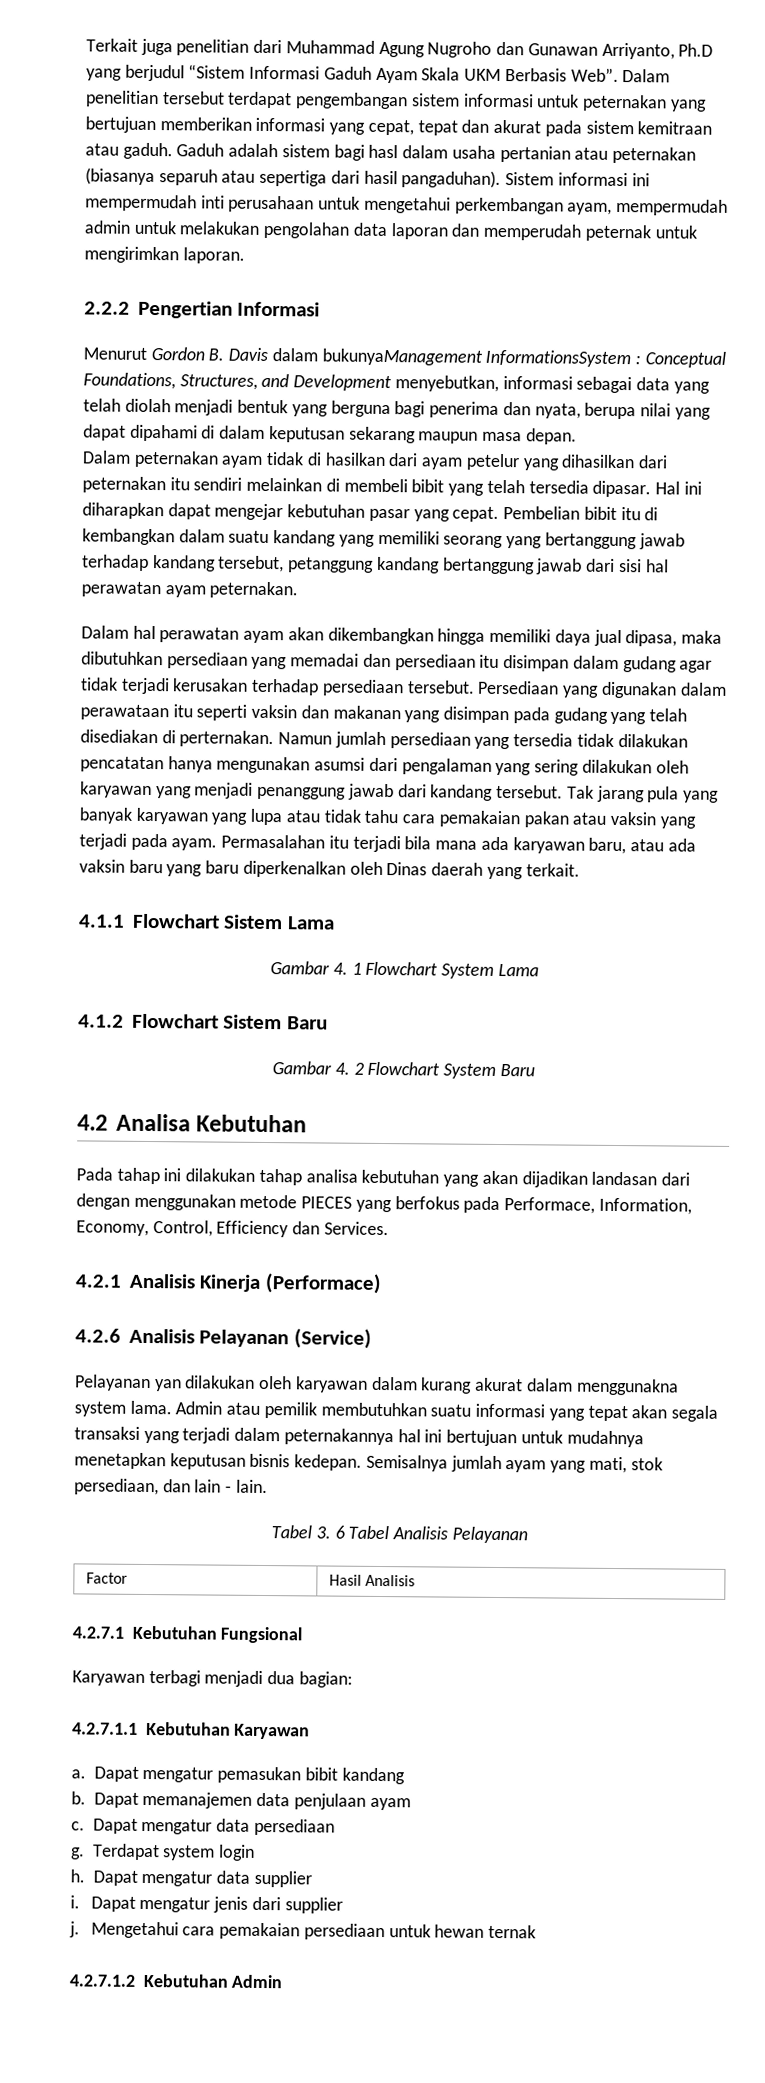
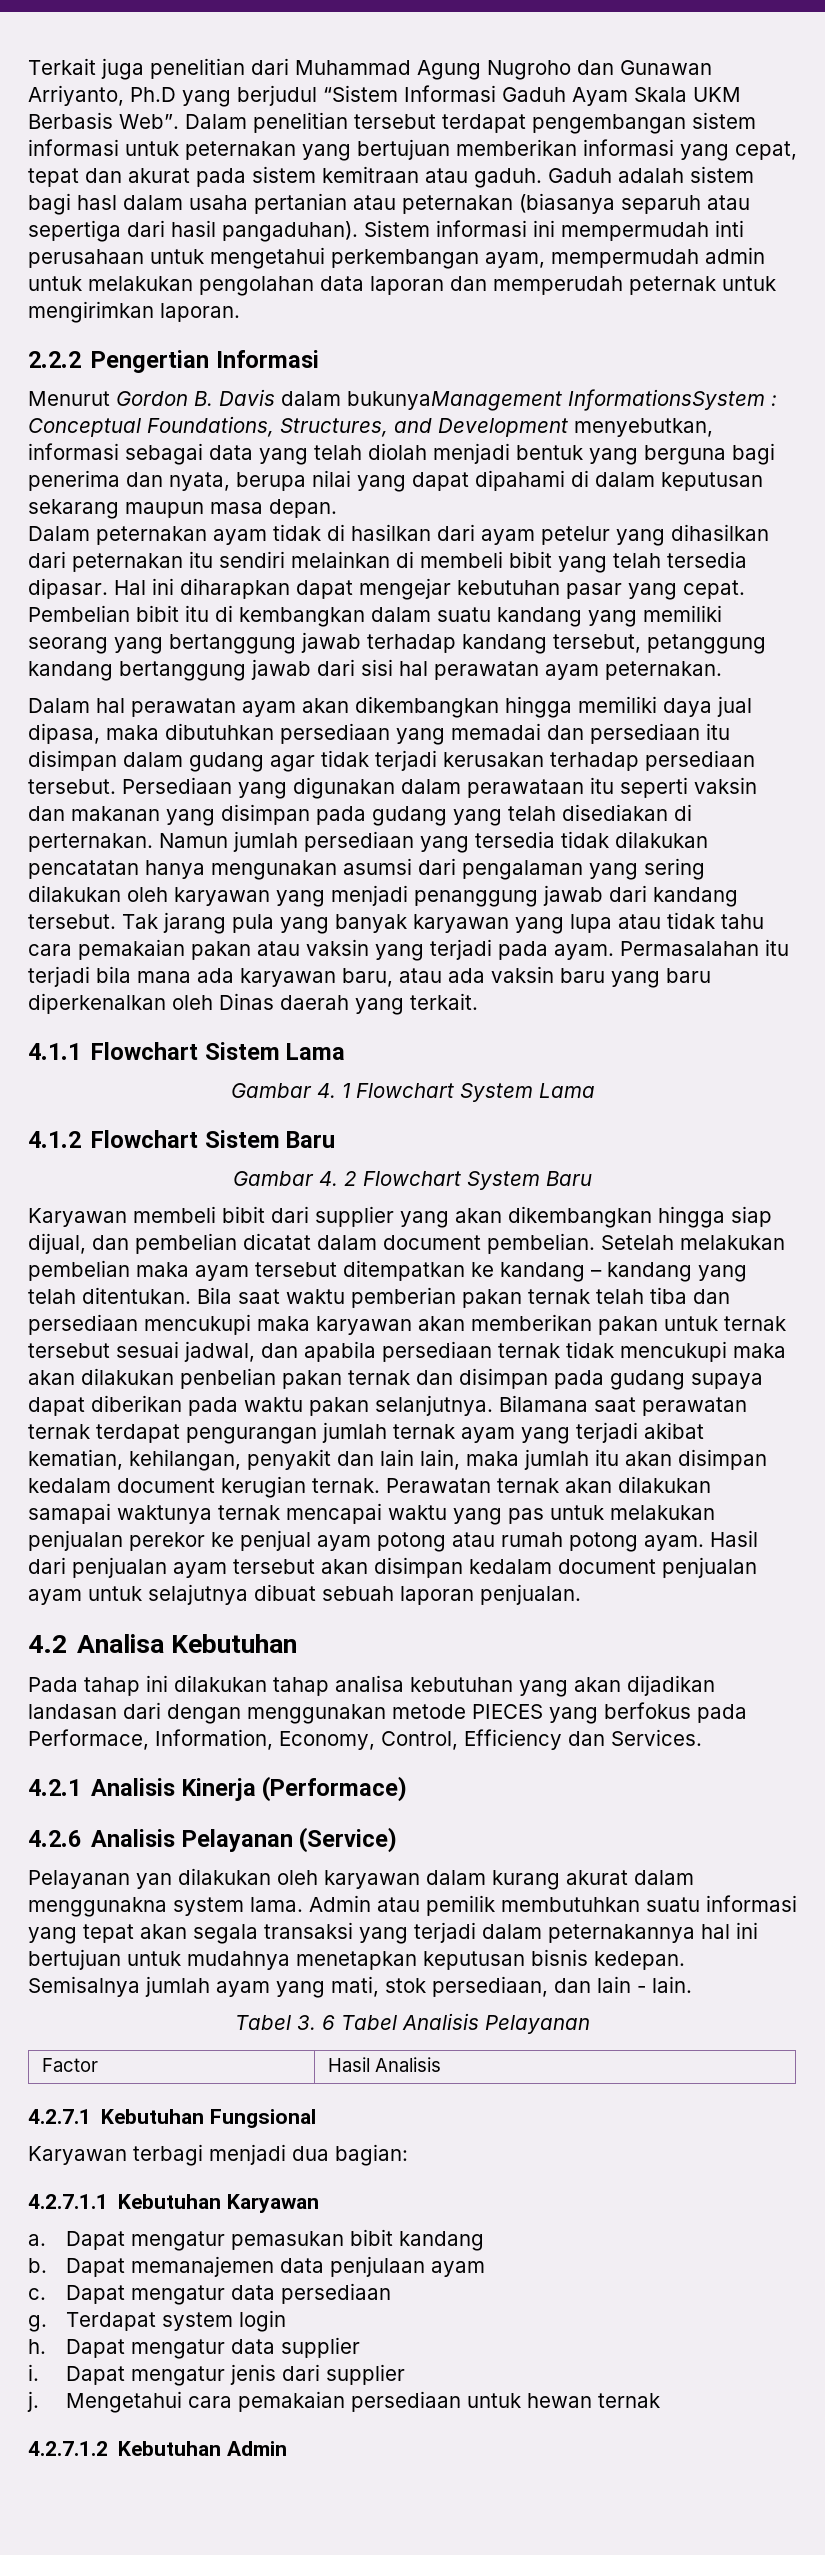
+ Karyawan membeli bibit dari supplier yang akan dikembangkan hingga siap dijual, dan pembelian dicatat dalam document pembelian. Setelah melakukan pembelian maka ayam tersebut ditempatkan ke kandang – kandang yang telah ditentukan. Bila saat waktu pemberian pakan ternak telah tiba dan persediaan mencukupi maka karyawan akan memberikan pakan untuk ternak tersebut sesuai jadwal, dan apabila persediaan ternak tidak mencukupi maka akan dilakukan penbelian pakan ternak dan disimpan pada gudang supaya dapat diberikan pada waktu pakan selanjutnya. Bilamana saat perawatan ternak terdapat pengurangan jumlah ternak ayam yang terjadi akibat kematian, kehilangan, penyakit dan lain lain, maka jumlah itu akan disimpan kedalam document kerugian ternak. Perawatan ternak akan dilakukan samapai waktunya ternak mencapai waktu yang pas untuk melakukan penjualan perekor ke penjual ayam potong atau rumah potong ayam. Hasil dari penjualan ayam tersebut akan disimpan kedalam document penjualan ayam untuk selajutnya dibuat sebuah laporan penjualan.

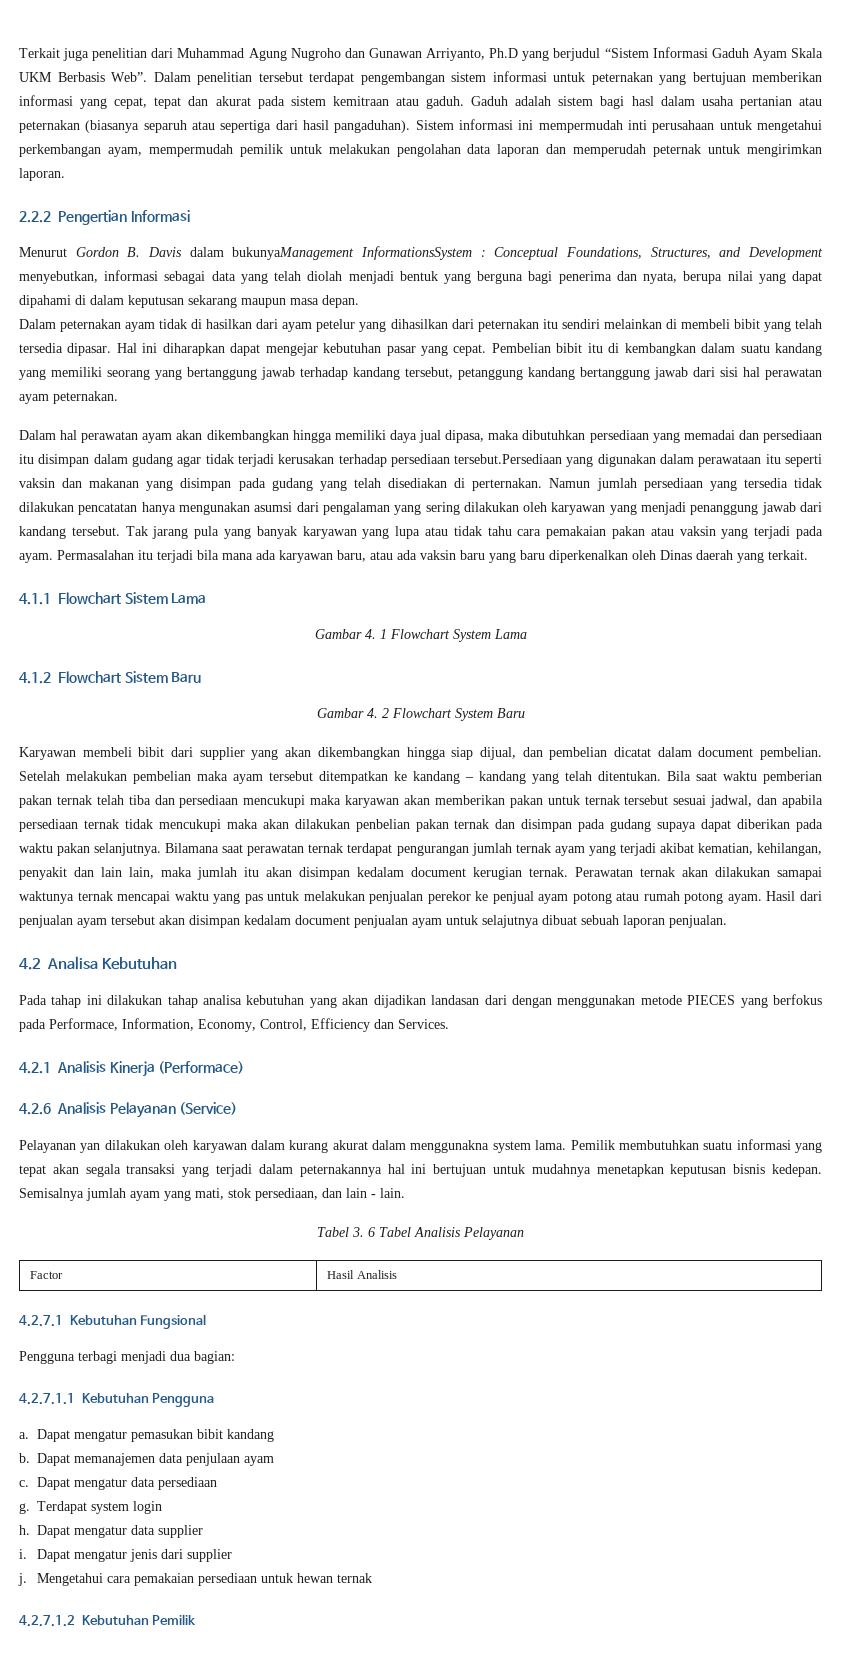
- Sistem informasi ini mempermudah inti perusahaan untuk mengetahui perkembangan ayam, mempermudah admin untuk melakukan pengolahan data laporan dan memperudah peternak untuk mengirimkan laporan.
+ Sistem informasi ini mempermudah inti perusahaan untuk mengetahui perkembangan ayam, mempermudah pemilik untuk melakukan pengolahan data laporan dan memperudah peternak untuk mengirimkan laporan.
- Dalam hal perawatan ayam akan dikembangkan hingga memiliki daya jual dipasa, maka dibutuhkan persediaan yang memadai dan persediaan itu disimpan dalam gudang agar tidak terjadi kerusakan terhadap persediaan tersebut. Persediaan yang digunakan dalam perawataan itu seperti vaksin dan makanan yang disimpan pada gudang yang telah disediakan di perternakan.
+ Dalam hal perawatan ayam akan dikembangkan hingga memiliki daya jual dipasa, maka dibutuhkan persediaan yang memadai dan persediaan itu disimpan dalam gudang agar tidak terjadi kerusakan terhadap persediaan tersebut.Persediaan yang digunakan dalam perawataan itu seperti vaksin dan makanan yang disimpan pada gudang yang telah disediakan di perternakan.
- Admin atau pemilik membutuhkan suatu informasi yang tepat akan segala transaksi yang terjadi dalam peternakannya hal ini bertujuan untuk mudahnya menetapkan keputusan bisnis kedepan.
+ Pemilik membutuhkan suatu informasi yang tepat akan segala transaksi yang terjadi dalam peternakannya hal ini bertujuan untuk mudahnya menetapkan keputusan bisnis kedepan.
- Karyawan terbagi menjadi dua bagian:
+ Pengguna terbagi menjadi dua bagian:
- 4.2.7.1.1 Kebutuhan Karyawan
+ 4.2.7.1.1 Kebutuhan Pengguna
- 4.2.7.1.2 Kebutuhan Admin
+ 4.2.7.1.2 Kebutuhan Pemilik

